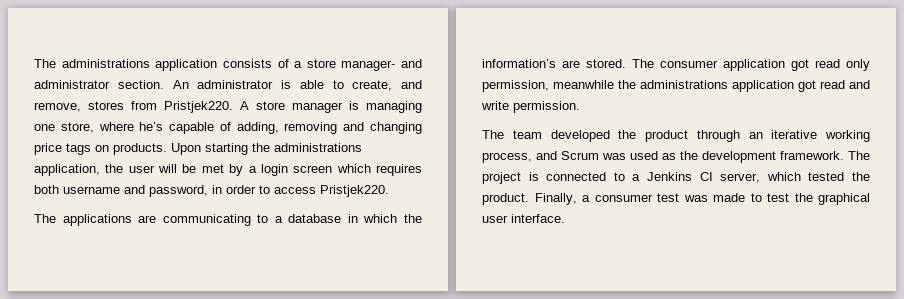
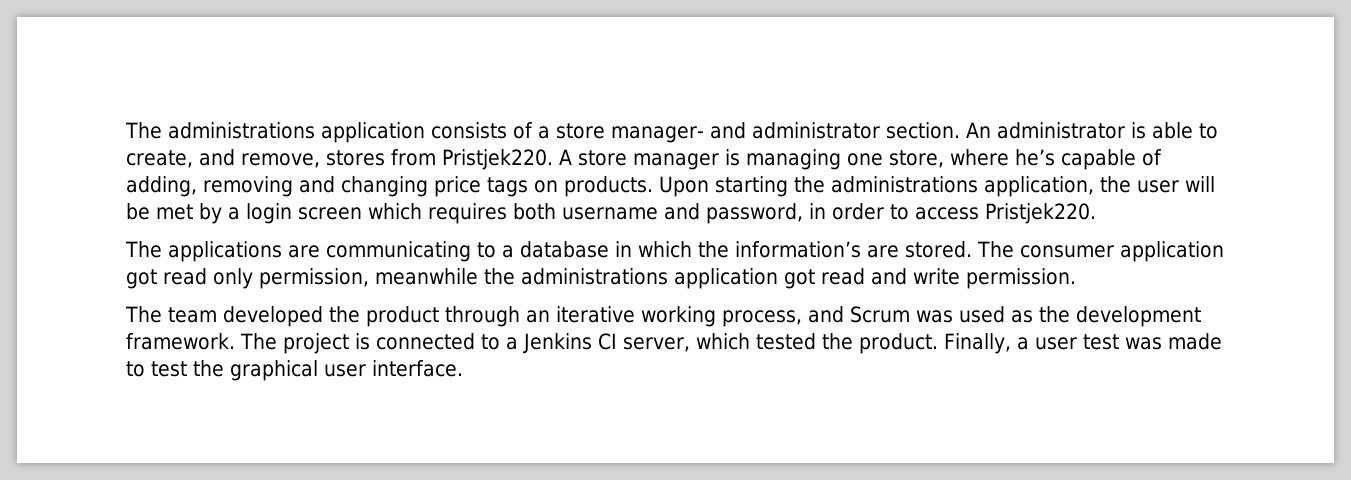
- Finally, a consumer test was made to test the graphical user interface.
+ Finally, a user test was made to test the graphical user interface.

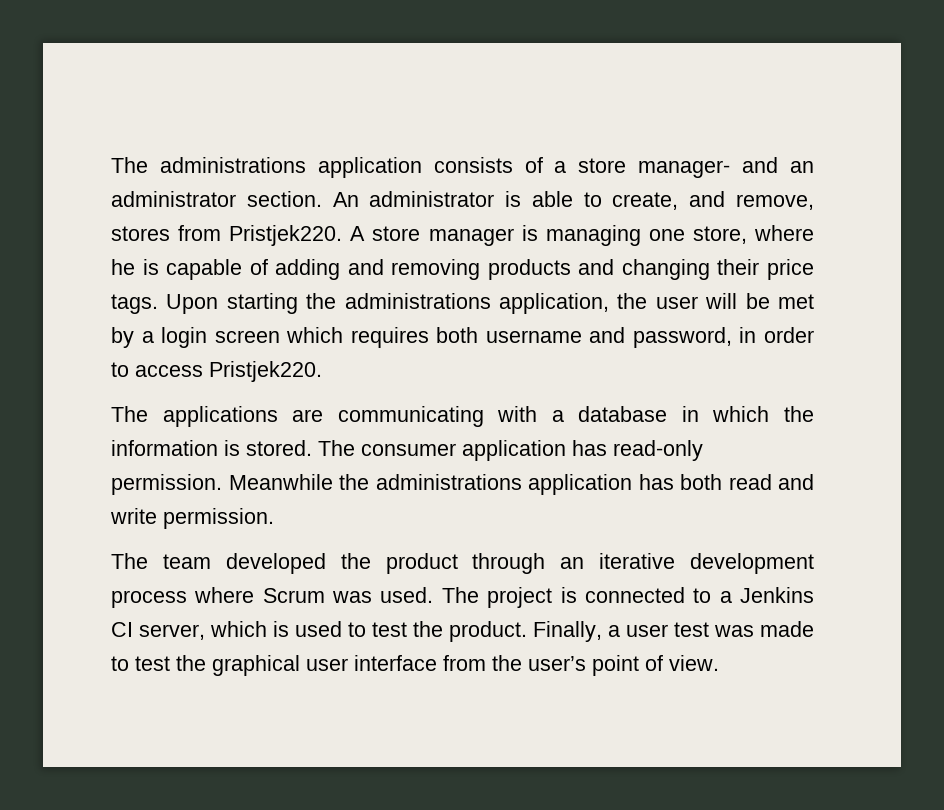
- The administrations application consists of a store manager- and administrator section.
+ The administrations application consists of a store manager- and an administrator section.
- A store manager is managing one store, where he’s capable of adding, removing and changing price tags on products.
+ A store manager is managing one store, where he is capable of adding and removing products and changing their price tags.
- The applications are communicating to a database in which the information’s are stored.
+ The applications are communicating with a database in which the information is stored.
- The consumer application got read only permission, meanwhile the administrations application got read and write permission.
+ The consumer application has read-only permission. Meanwhile the administrations application has both read and write permission.
- The team developed the product through an iterative working process, and Scrum was used as the development framework.
+ The team developed the product through an iterative development process where Scrum was used.
- The project is connected to a Jenkins CI server, which tested the product.
+ The project is connected to a Jenkins CI server, which is used to test the product.
- Finally, a user test was made to test the graphical user interface.
+ Finally, a user test was made to test the graphical user interface from the user’s point of view.

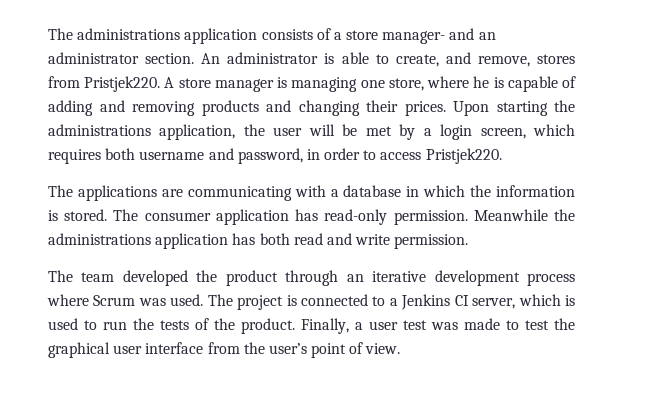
- A store manager is managing one store, where he is capable of adding and removing products and changing their price tags.
+ A store manager is managing one store, where he is capable of adding and removing products and changing their prices.
- Upon starting the administrations application, the user will be met by a login screen which requires both username and password, in order to access Pristjek220.
+ Upon starting the administrations application, the user will be met by a login screen, which requires both username and password, in order to access Pristjek220.
- The project is connected to a Jenkins CI server, which is used to test the product.
+ The project is connected to a Jenkins CI server, which is used to run the tests of the product.

